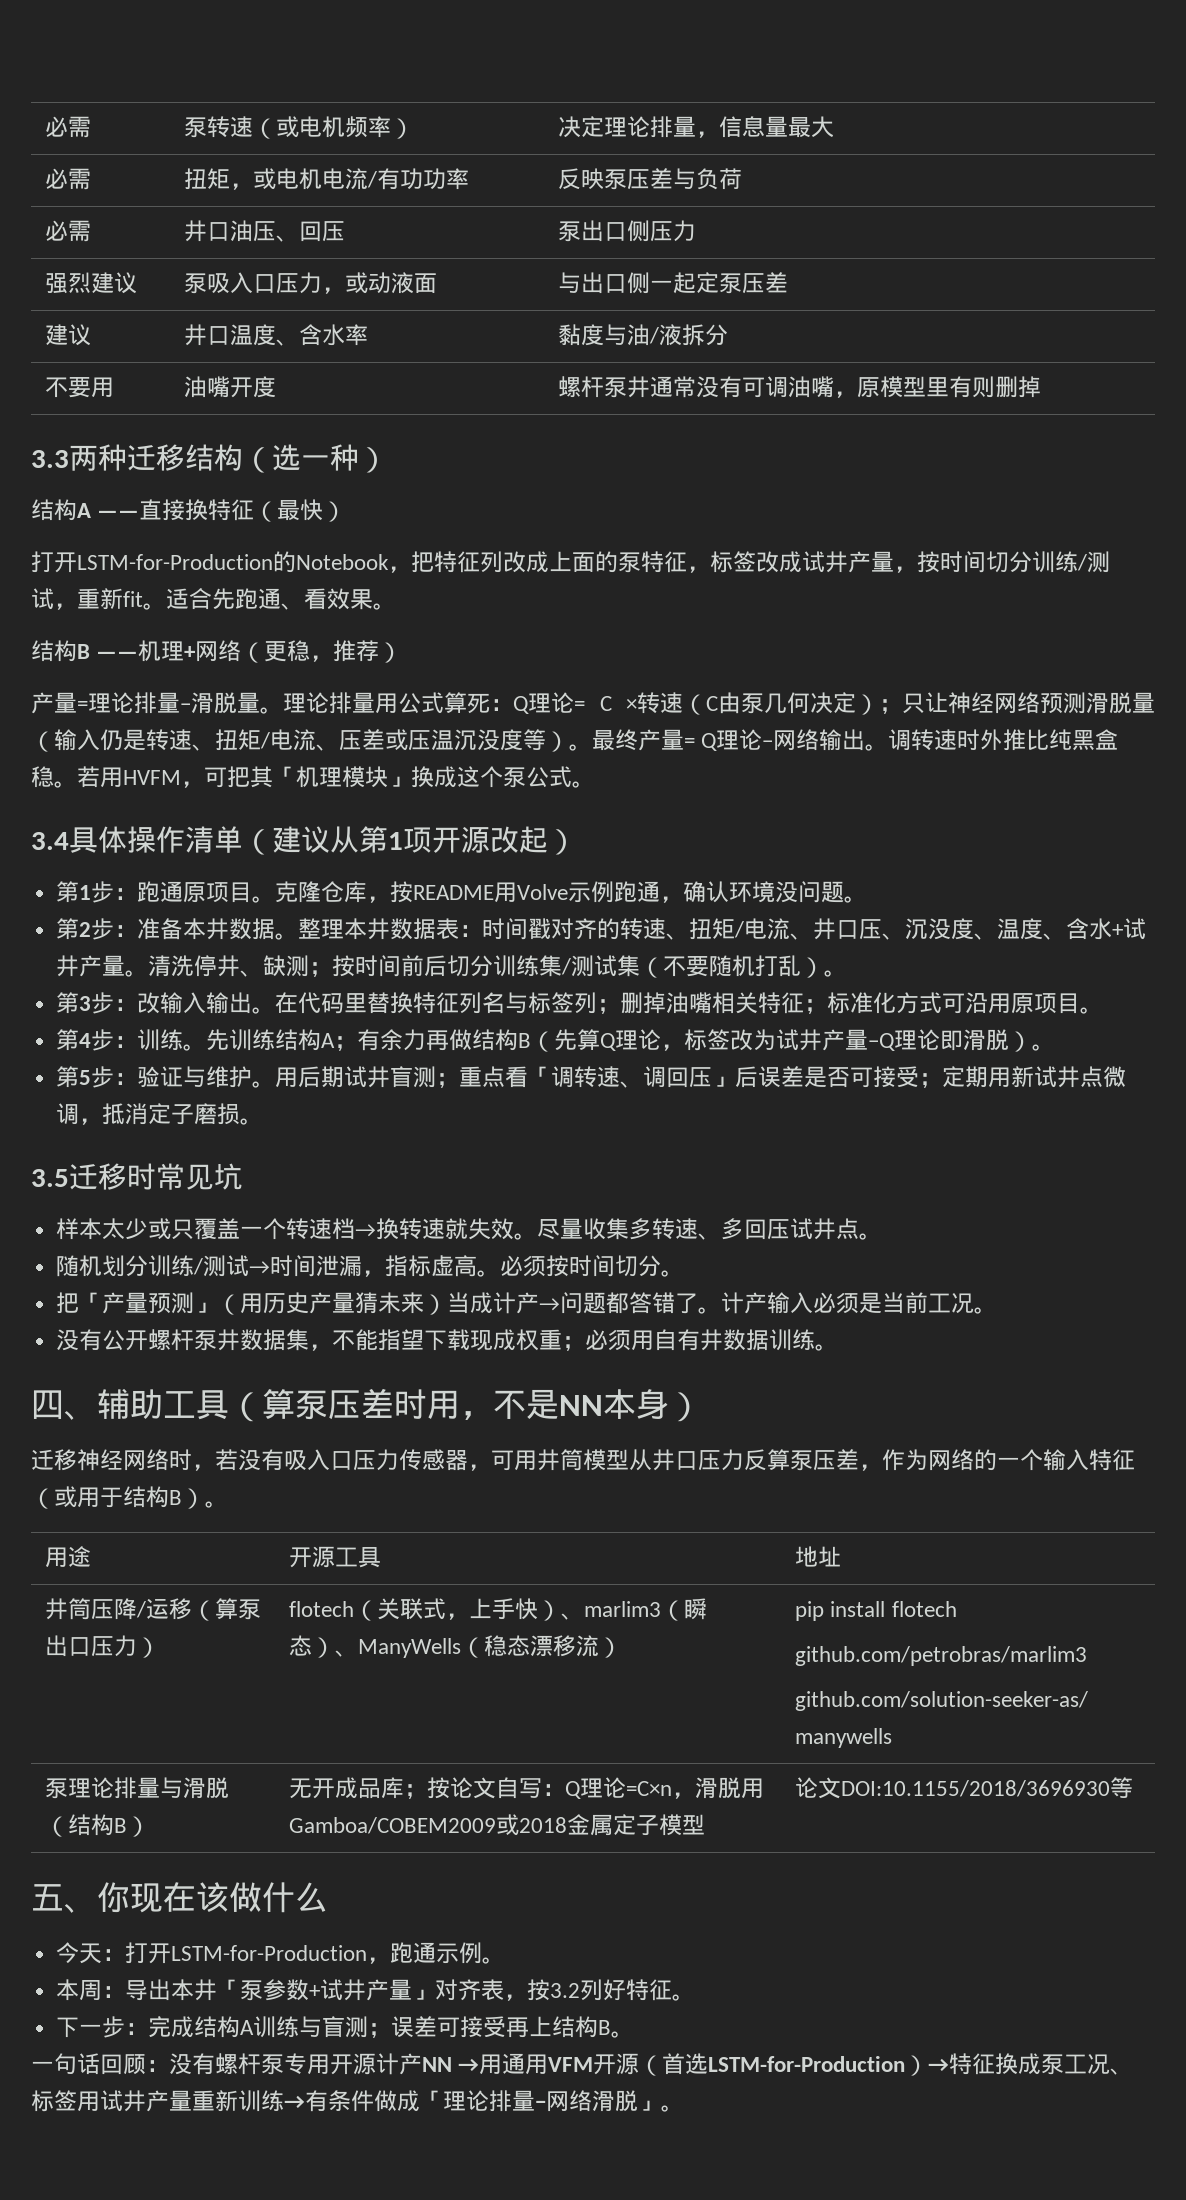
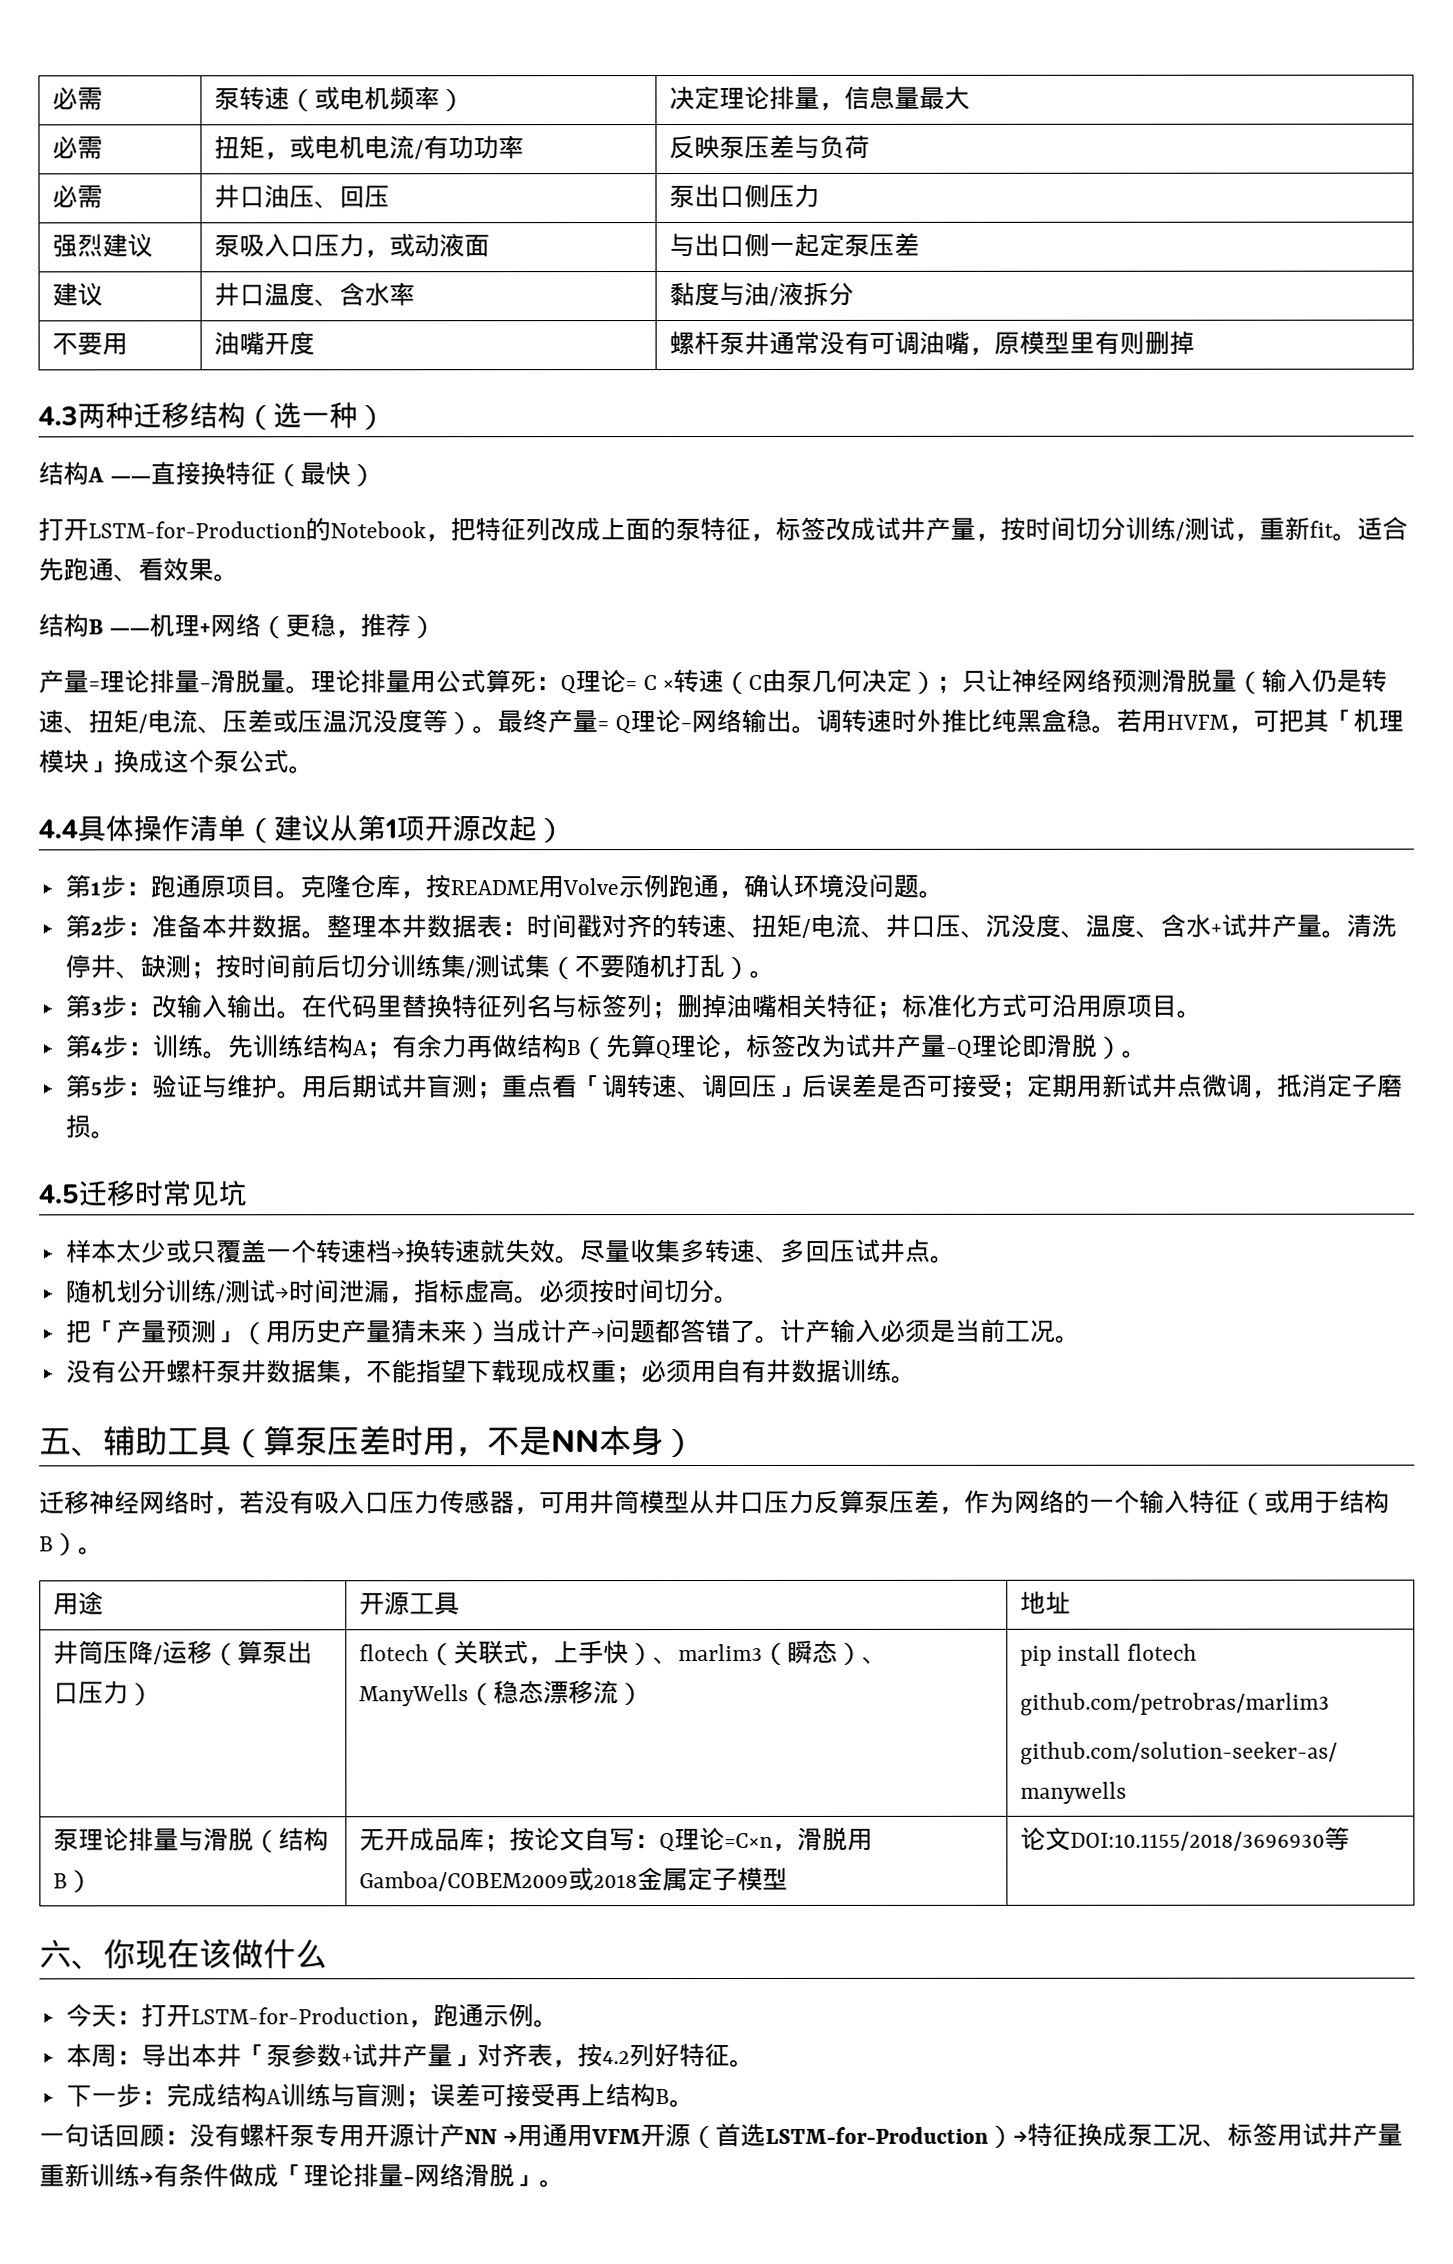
- 3.3两种迁移结构（选一种）
+ 4.3两种迁移结构（选一种）
- 3.4具体操作清单（建议从第1项开源改起）
+ 4.4具体操作清单（建议从第1项开源改起）
- 3.5迁移时常见坑
+ 4.5迁移时常见坑
- 四、辅助工具（算泵压差时用，不是NN本身）
+ 五、辅助工具（算泵压差时用，不是NN本身）
- 五、你现在该做什么
+ 六、你现在该做什么
- 本周：导出本井「泵参数+试井产量」对齐表，按3.2列好特征。
+ 本周：导出本井「泵参数+试井产量」对齐表，按4.2列好特征。

